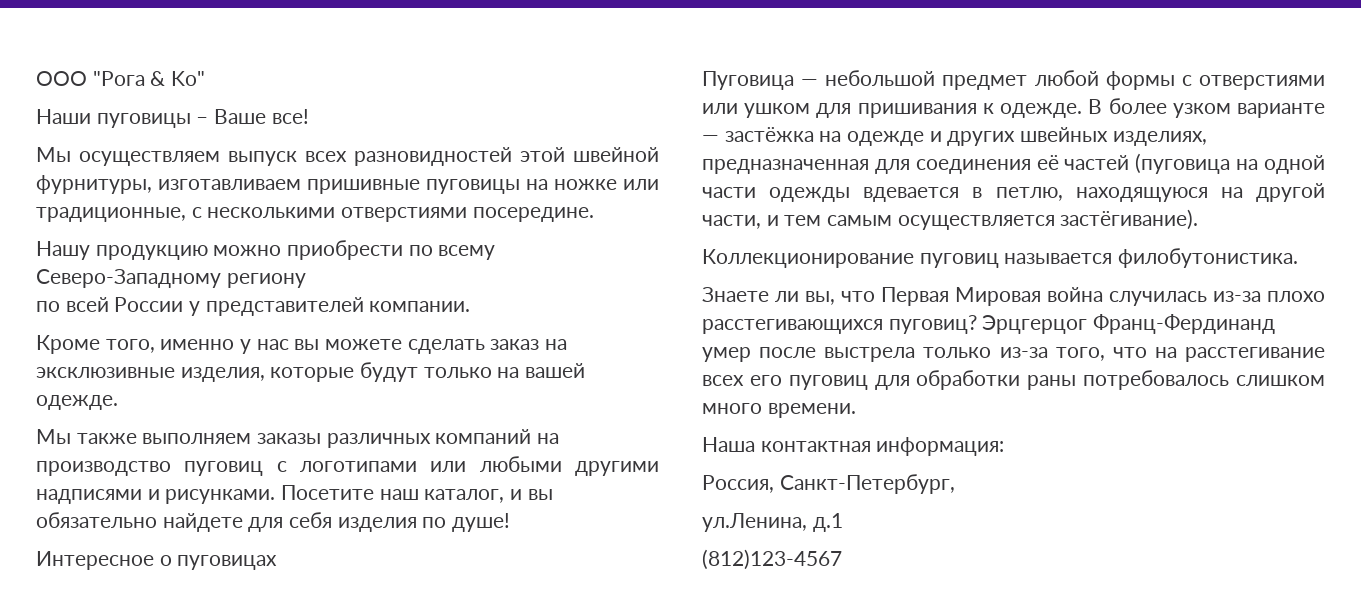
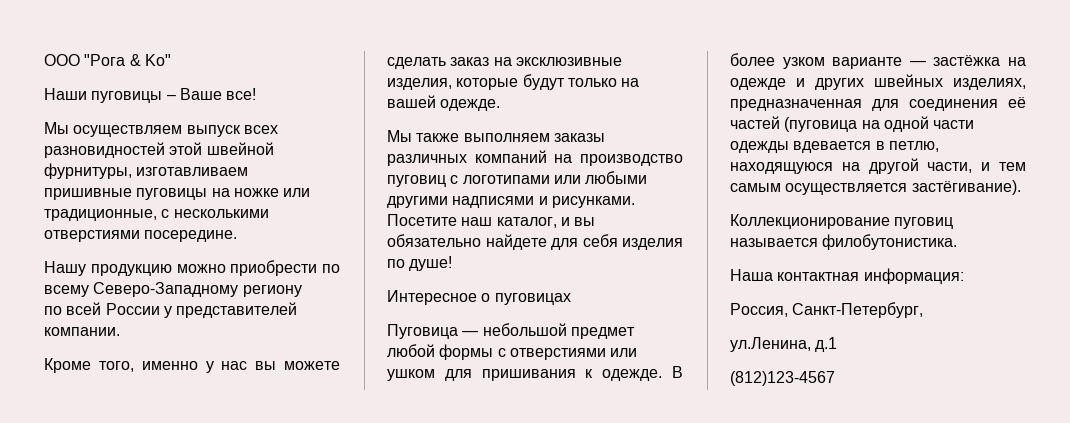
- Знаете ли вы, что Первая Мировая война случилась из-за плохо расстегивающихся пуговиц? Эрцгерцог Франц-Фердинанд умер после выстрела только из-за того, что на расстегивание всех его пуговиц для обработки раны потребовалось слишком много времени.

